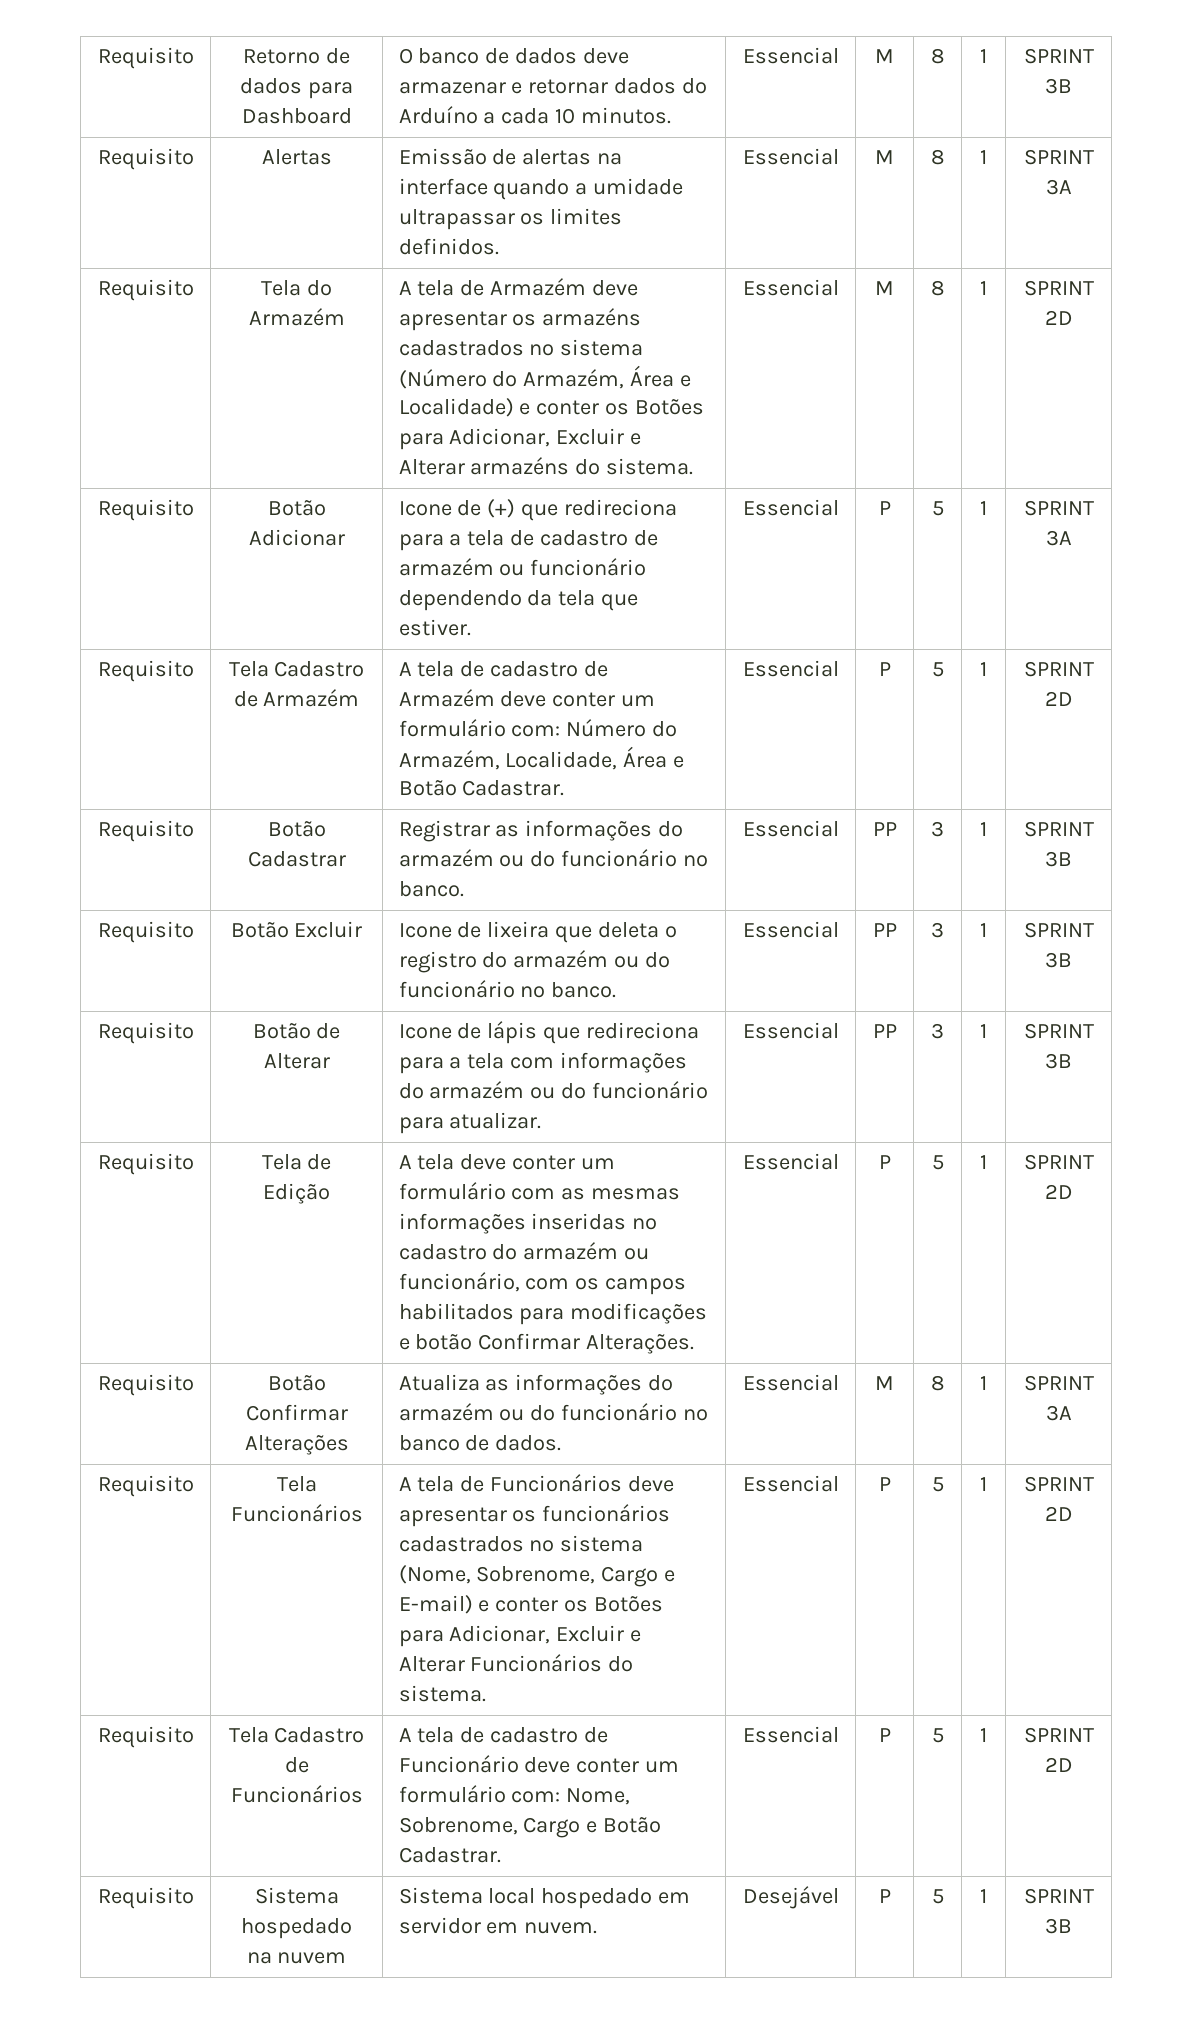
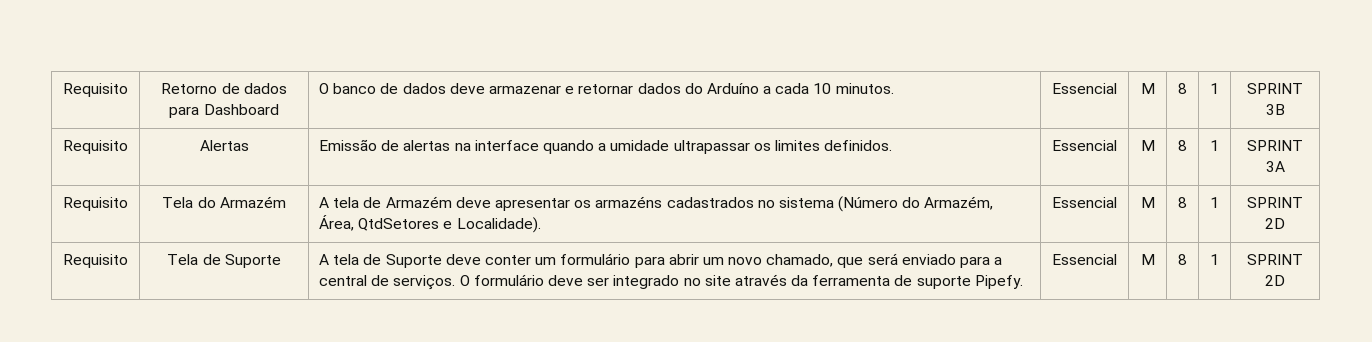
- Requisito | Tela do Armazém | A tela de Armazém deve apresentar os armazéns cadastrados no sistema (Número do Armazém, Área e Localidade) e conter os Botões para Adicionar, Excluir e Alterar armazéns do sistema. | Essencial | M | 8 | 1 | SPRINT 2D
+ Requisito | Tela do Armazém | A tela de Armazém deve apresentar os armazéns cadastrados no sistema (Número do Armazém, Área, QtdSetores e Localidade). | Essencial | M | 8 | 1 | SPRINT 2D
- Botão Adicionar | Icone de (+) que redireciona para a tela de cadastro de armazém ou funcionário dependendo da tela que estiver. | Essencial | P | 5 | 1 | SPRINT 3A
- Requisito | Tela Cadastro de Armazém | A tela de cadastro de Armazém deve conter um formulário com: Número do Armazém, Localidade, Área e Botão Cadastrar. | Essencial | P | 5 | 1 | SPRINT 2D
- Requisito | Botão Cadastrar | Registrar as informações do armazém ou do funcionário no banco. | Essencial | PP | 3 | 1 | SPRINT 3B
- Requisito | Botão Excluir | Icone de lixeira que deleta o registro do armazém ou do funcionário no banco. | Essencial | PP | 3 | 1 | SPRINT 3B
- Requisito | Botão de Alterar | Icone de lápis que redireciona para a tela com informações do armazém ou do funcionário para atualizar. | Essencial | PP | 3 | 1 | SPRINT 3B
- Requisito | Tela de Edição | A tela deve conter um formulário com as mesmas informações inseridas no cadastro do armazém ou funcionário, com os campos habilitados para modificações e botão Confirmar Alterações. | Essencial | P | 5 | 1 | SPRINT 2D
- Requisito | Botão Confirmar Alterações | Atualiza as informações do armazém ou do funcionário no banco de dados. | Essencial | M | 8 | 1 | SPRINT 3A
- Requisito | Tela Funcionários | A tela de Funcionários deve apresentar os funcionários cadastrados no sistema (Nome, Sobrenome, Cargo e E-mail) e conter os Botões para Adicionar, Excluir e Alterar Funcionários do sistema. | Essencial | P | 5 | 1 | SPRINT 2D
- Requisito | Tela Cadastro de Funcionários | A tela de cadastro de Funcionário deve conter um formulário com: Nome, Sobrenome, Cargo e Botão Cadastrar. | Essencial | P | 5 | 1 | SPRINT 2D
- Requisito | Sistema hospedado na nuvem | Sistema local hospedado em servidor em nuvem. | Desejável | P | 5 | 1 | SPRINT 3B
+ Tela de Suporte | A tela de Suporte deve conter um formulário para abrir um novo chamado, que será enviado para a central de serviços. O formulário deve ser integrado no site através da ferramenta de suporte Pipefy. | Essencial | M | 8 | 1 | SPRINT 2D

